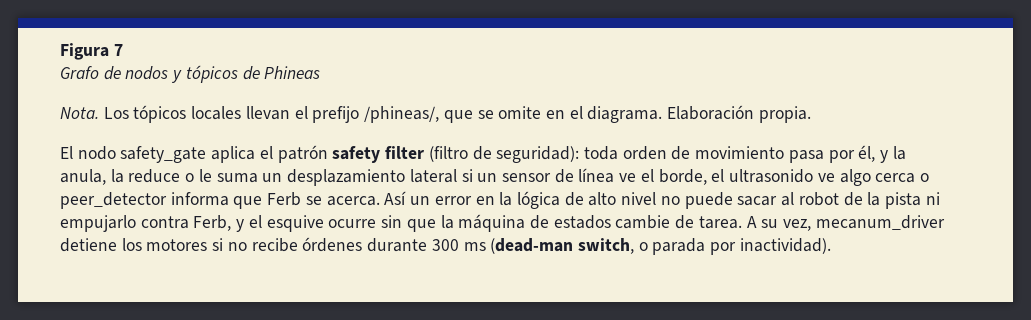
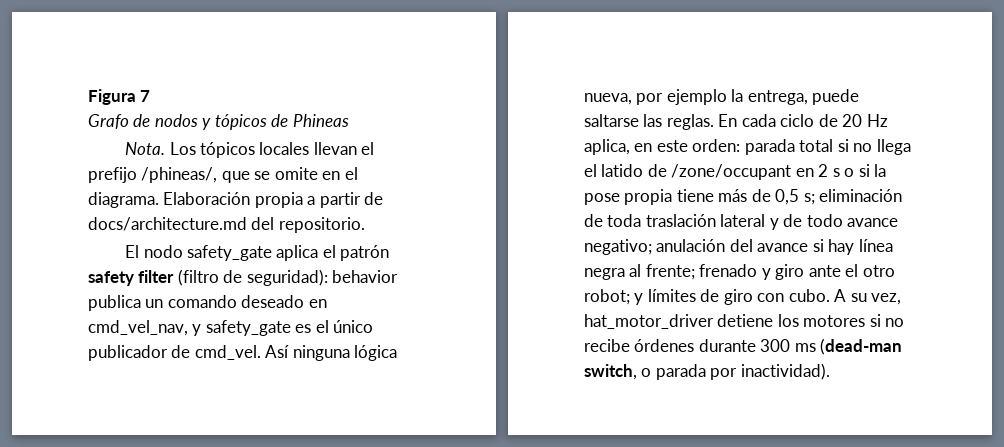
- Elaboración propia.
+ Elaboración propia a partir de docs/architecture.md del repositorio.
- El nodo safety_gate aplica el patrón safety filter (filtro de seguridad): toda orden de movimiento pasa por él, y la anula, la reduce o le suma un desplazamiento lateral si un sensor de línea ve el borde, el ultrasonido ve algo cerca o peer_detector informa que Ferb se acerca. Así un error en la lógica de alto nivel no puede sacar al robot de la pista ni empujarlo contra Ferb, y el esquive ocurre sin que la máquina de estados cambie de tarea.
+ El nodo safety_gate aplica el patrón safety filter (filtro de seguridad): behavior publica un comando deseado en cmd_vel_nav, y safety_gate es el único publicador de cmd_vel. Así ninguna lógica nueva, por ejemplo la entrega, puede saltarse las reglas. En cada ciclo de 20 Hz aplica, en este orden: parada total si no llega el latido de /zone/occupant en 2 s o si la pose propia tiene más de 0,5 s; eliminación de toda traslación lateral y de todo avance negativo; anulación del avance si hay línea negra al frente; frenado y giro ante el otro robot; y límites de giro con cubo.
- A su vez, mecanum_driver detiene los motores si no recibe órdenes durante 300 ms (dead-man switch, o parada por inactividad).
+ A su vez, hat_motor_driver detiene los motores si no recibe órdenes durante 300 ms (dead-man switch, o parada por inactividad).

